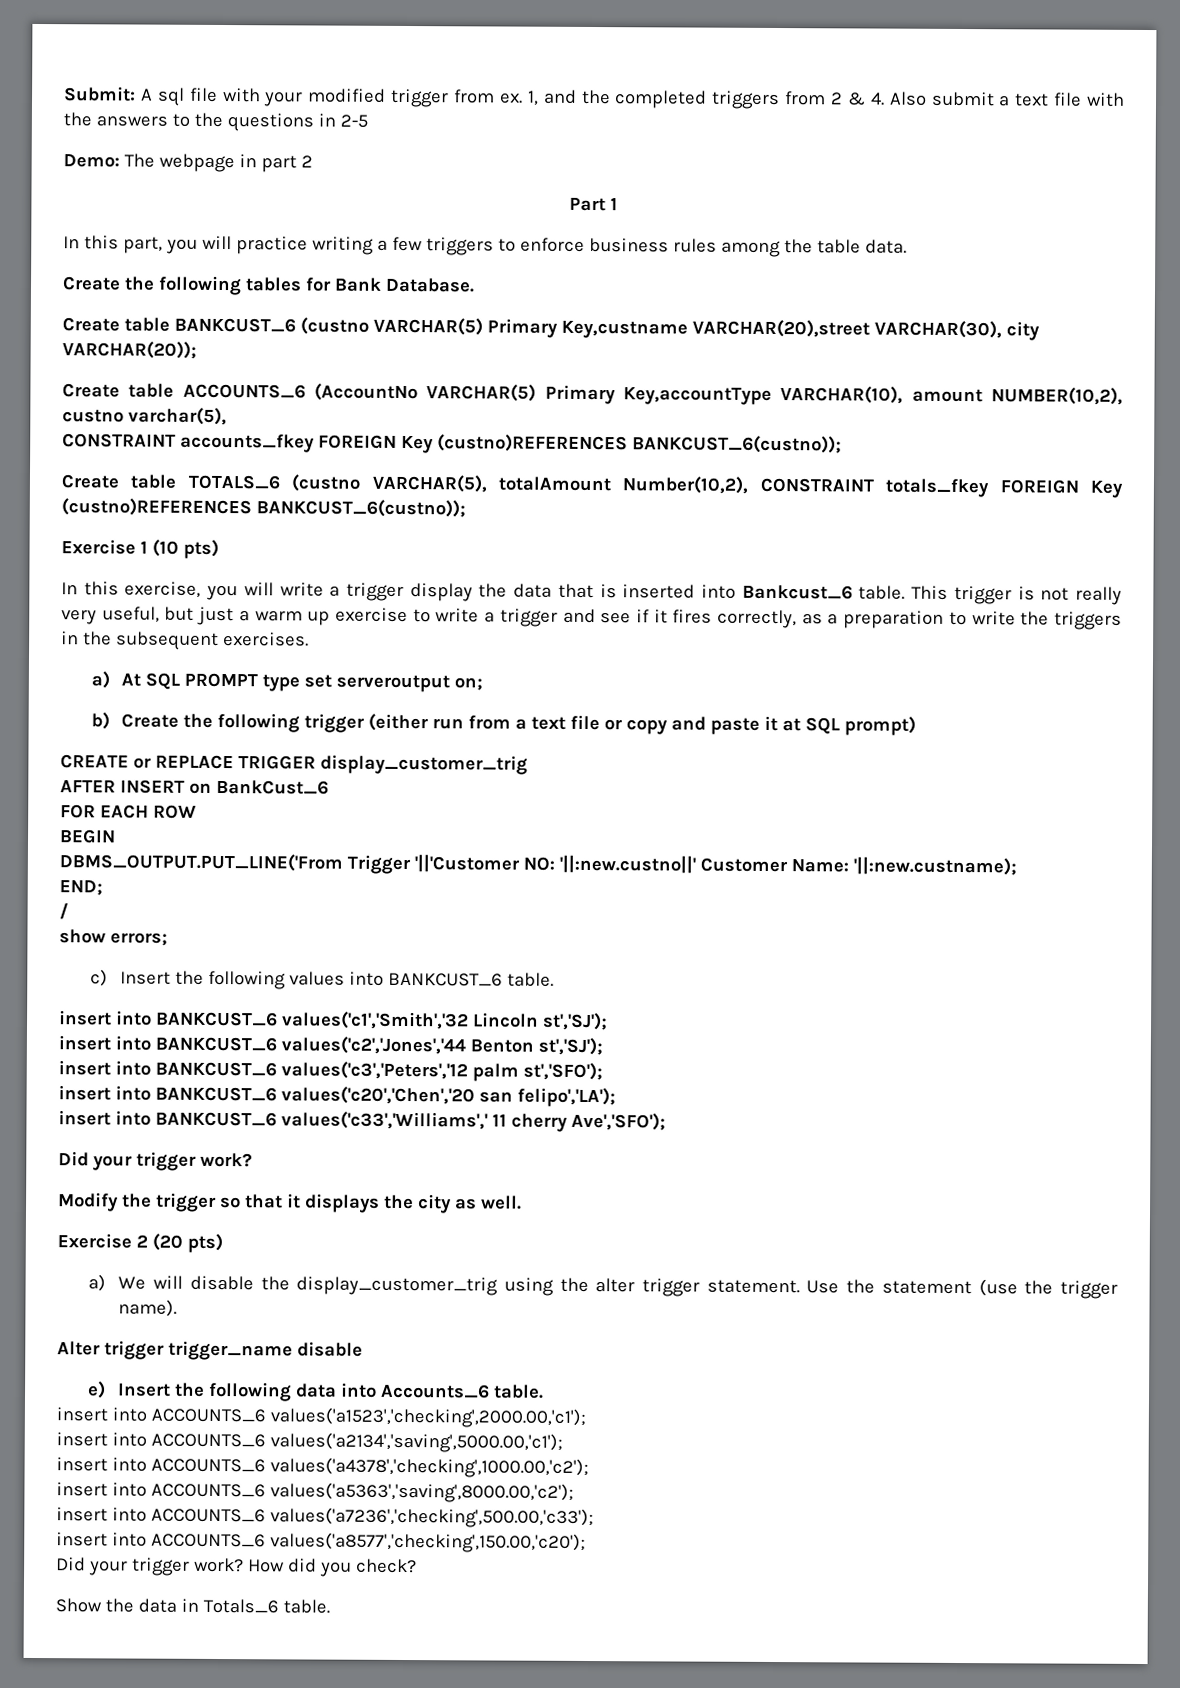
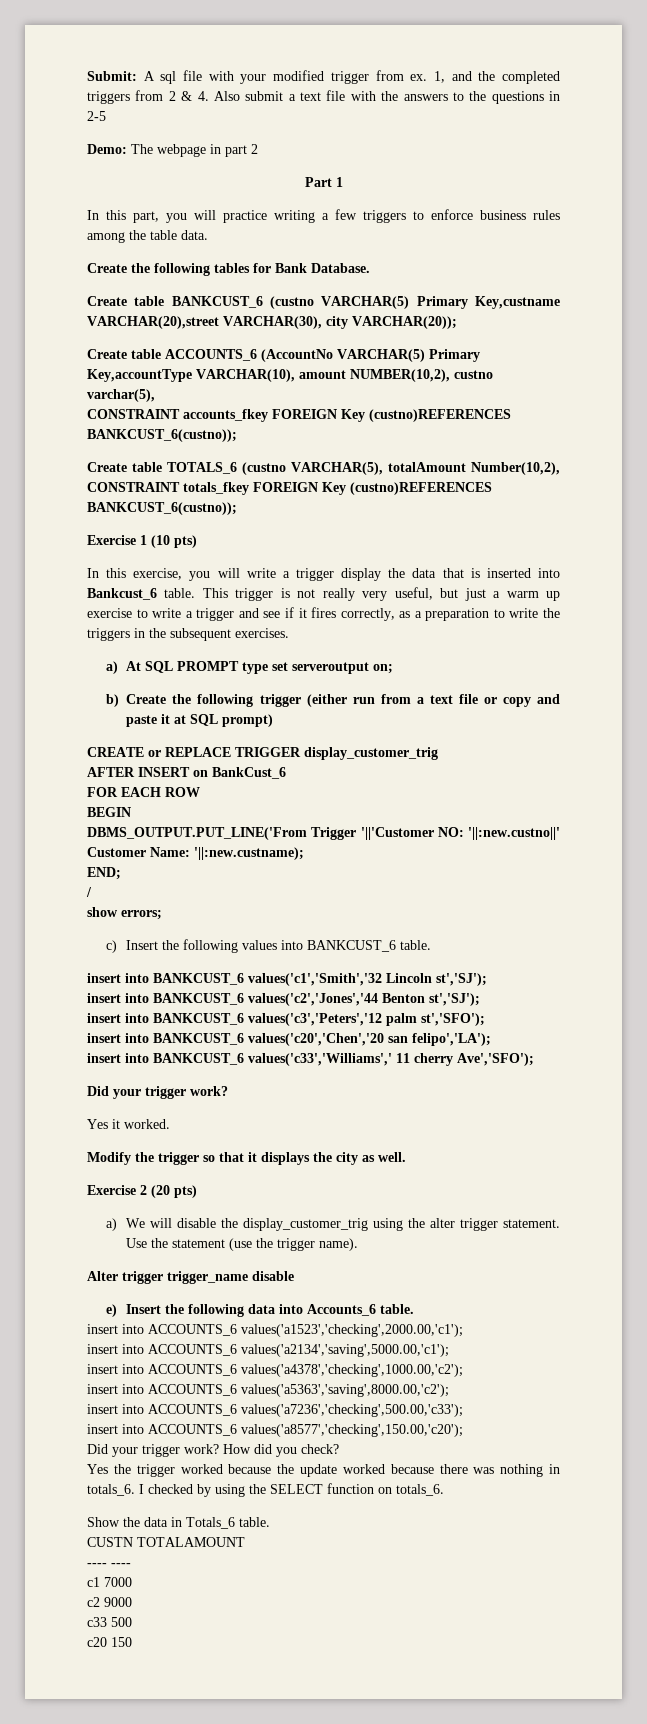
+ Yes it worked.
+ Yes the trigger worked because the update worked because there was nothing in totals_6. I checked by using the SELECT function on totals_6.
+ CUSTN TOTALAMOUNT
+ ---- ----
+ c1 7000
+ c2 9000
+ c33 500
+ c20 150

